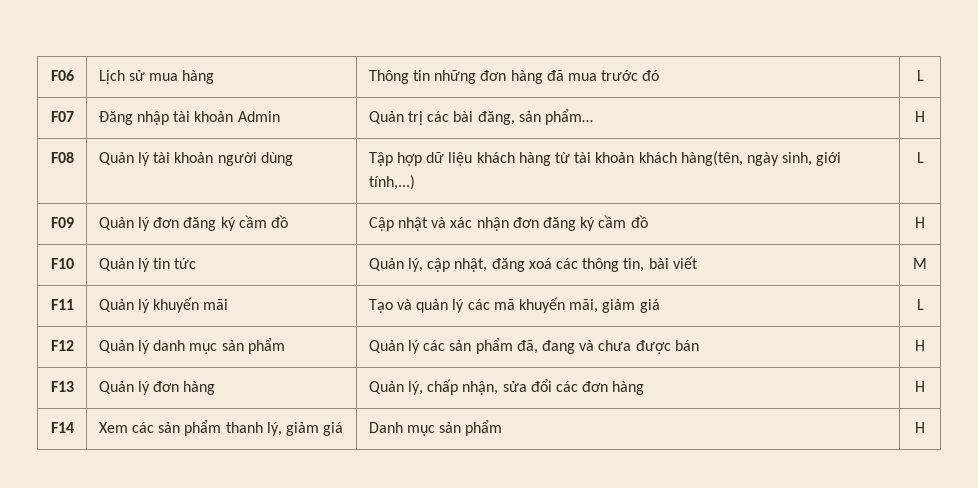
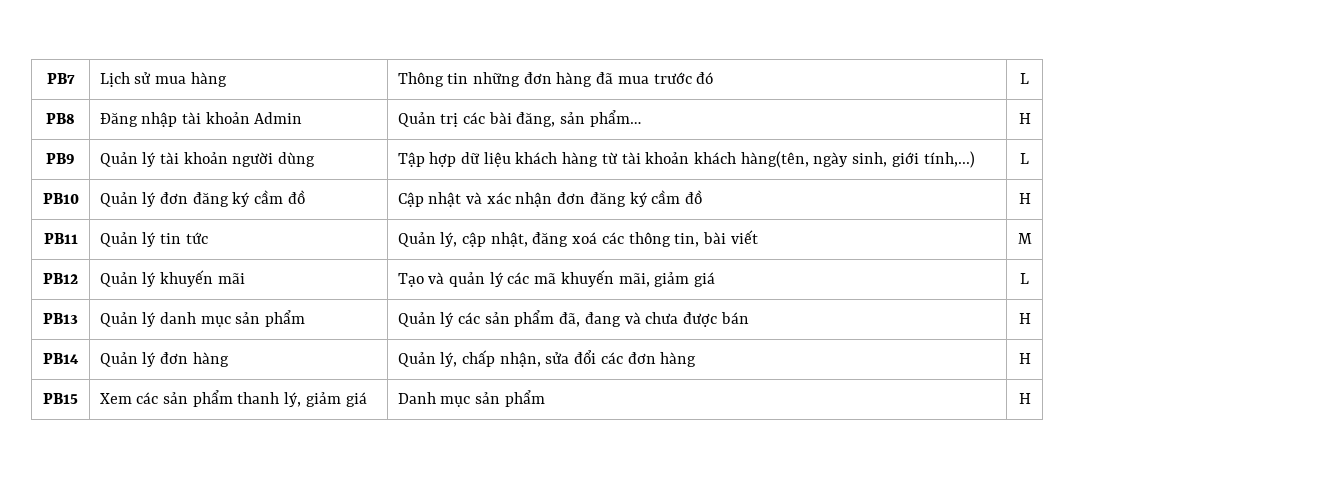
- F06 | Lịch sử mua hàng | Thông tin những đơn hàng đã mua trước đó | L
+ PB7 | Lịch sử mua hàng | Thông tin những đơn hàng đã mua trước đó | L
- F07 | Đăng nhập tài khoản Admin | Quản trị các bài đăng, sản phẩm… | H
+ PB8 | Đăng nhập tài khoản Admin | Quản trị các bài đăng, sản phẩm… | H
- F08 | Quản lý tài khoản người dùng | Tập hợp dữ liệu khách hàng từ tài khoản khách hàng(tên, ngày sinh, giới tính,...) | L
+ PB9 | Quản lý tài khoản người dùng | Tập hợp dữ liệu khách hàng từ tài khoản khách hàng(tên, ngày sinh, giới tính,...) | L
- F09 | Quản lý đơn đăng ký cầm đồ | Cập nhật và xác nhận đơn đăng ký cầm đồ | H
+ PB10 | Quản lý đơn đăng ký cầm đồ | Cập nhật và xác nhận đơn đăng ký cầm đồ | H
- F10 | Quản lý tin tức | Quản lý, cập nhật, đăng xoá các thông tin, bài viết | M
+ PB11 | Quản lý tin tức | Quản lý, cập nhật, đăng xoá các thông tin, bài viết | M
- F11 | Quản lý khuyến mãi | Tạo và quản lý các mã khuyến mãi, giảm giá | L
+ PB12 | Quản lý khuyến mãi | Tạo và quản lý các mã khuyến mãi, giảm giá | L
- F12 | Quản lý danh mục sản phẩm | Quản lý các sản phẩm đã, đang và chưa được bán | H
+ PB13 | Quản lý danh mục sản phẩm | Quản lý các sản phẩm đã, đang và chưa được bán | H
- F13 | Quản lý đơn hàng | Quản lý, chấp nhận, sửa đổi các đơn hàng | H
+ PB14 | Quản lý đơn hàng | Quản lý, chấp nhận, sửa đổi các đơn hàng | H
- F14 | Xem các sản phẩm thanh lý, giảm giá | Danh mục sản phẩm | H
+ PB15 | Xem các sản phẩm thanh lý, giảm giá | Danh mục sản phẩm | H

